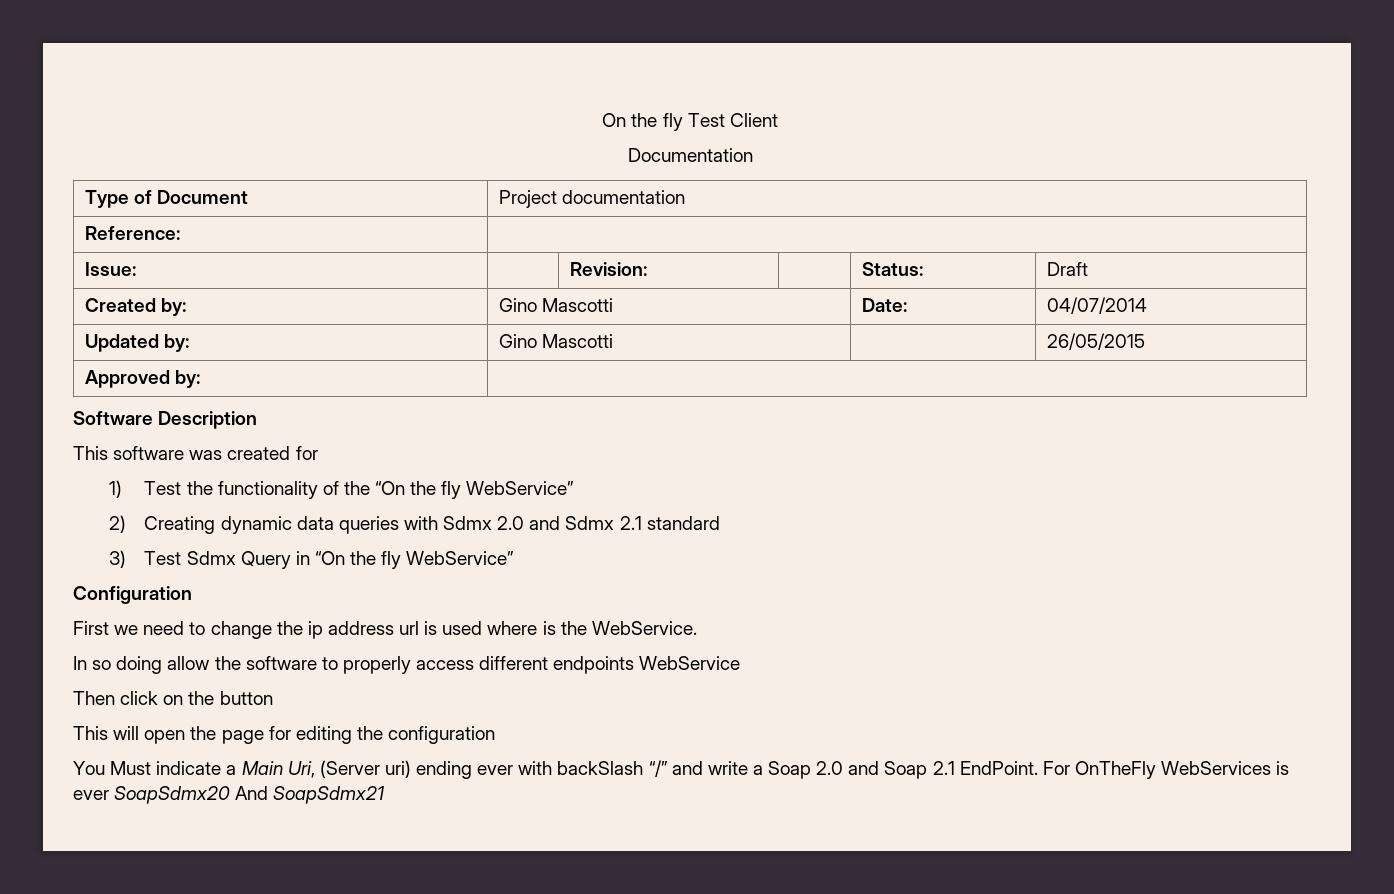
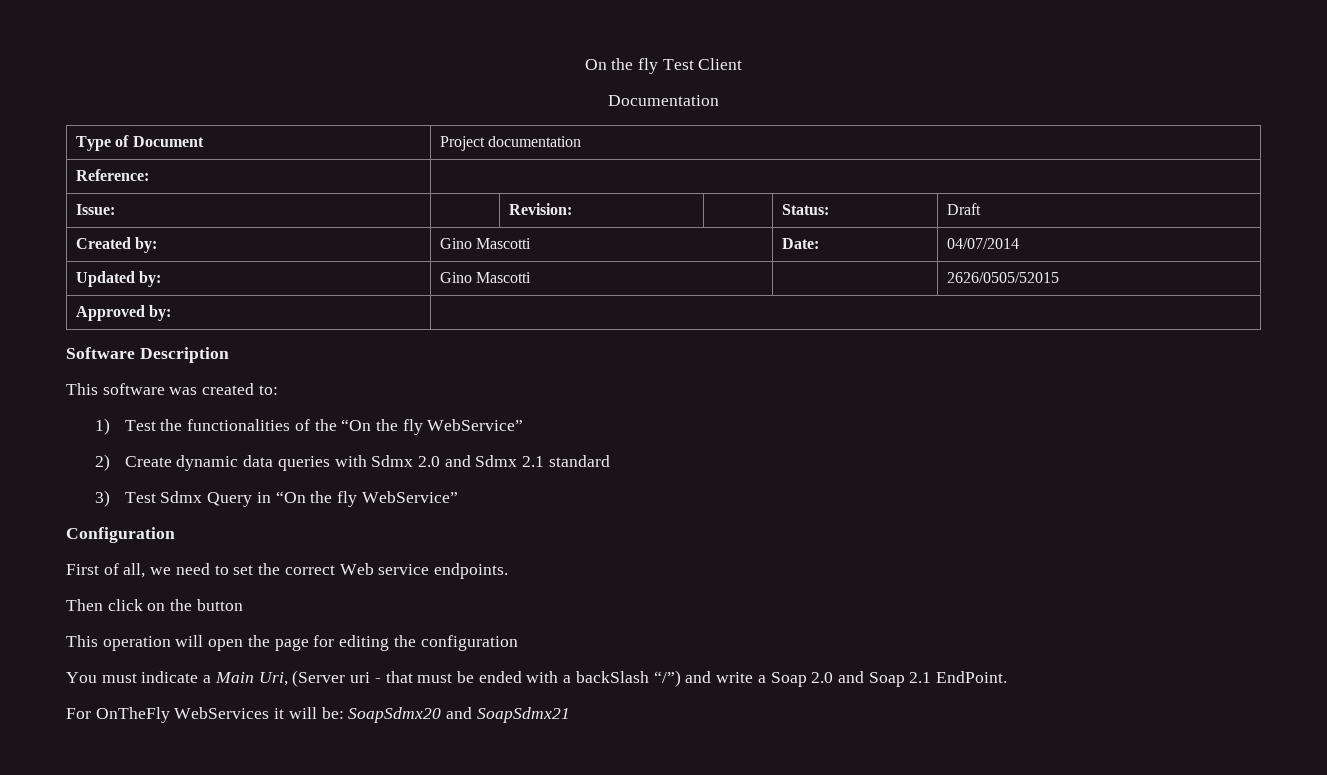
- Updated by: | Gino Mascotti | | 26/05/2015
+ Updated by: | Gino Mascotti | | 2626/0505/52015
- This software was created for
+ This software was created to:
- 1) Test the functionality of the “On the fly WebService”
+ 1) Test the functionalities of the “On the fly WebService”
- 2) Creating dynamic data queries with Sdmx 2.0 and Sdmx 2.1 standard
+ 2) Create dynamic data queries with Sdmx 2.0 and Sdmx 2.1 standard
- First we need to change the ip address url is used where is the WebService.
- In so doing allow the software to properly access different endpoints WebService
+ First of all, we need to set the correct Web service endpoints.
- This will open the page for editing the configuration
+ This operation will open the page for editing the configuration
- You Must indicate a Main Uri, (Server uri) ending ever with backSlash “/” and write a Soap 2.0 and Soap 2.1 EndPoint. For OnTheFly WebServices is ever SoapSdmx20 And SoapSdmx21
+ You must indicate a Main Uri, (Server uri - that must be ended with a backSlash “/”) and write a Soap 2.0 and Soap 2.1 EndPoint.
+ For OnTheFly WebServices it will be: SoapSdmx20 and SoapSdmx21

